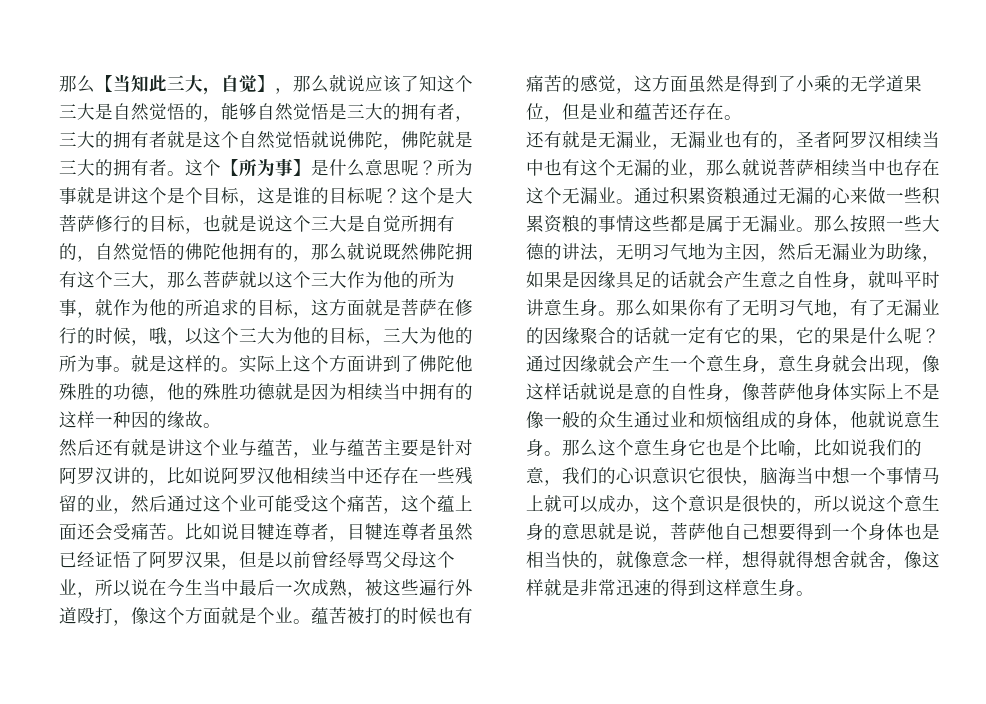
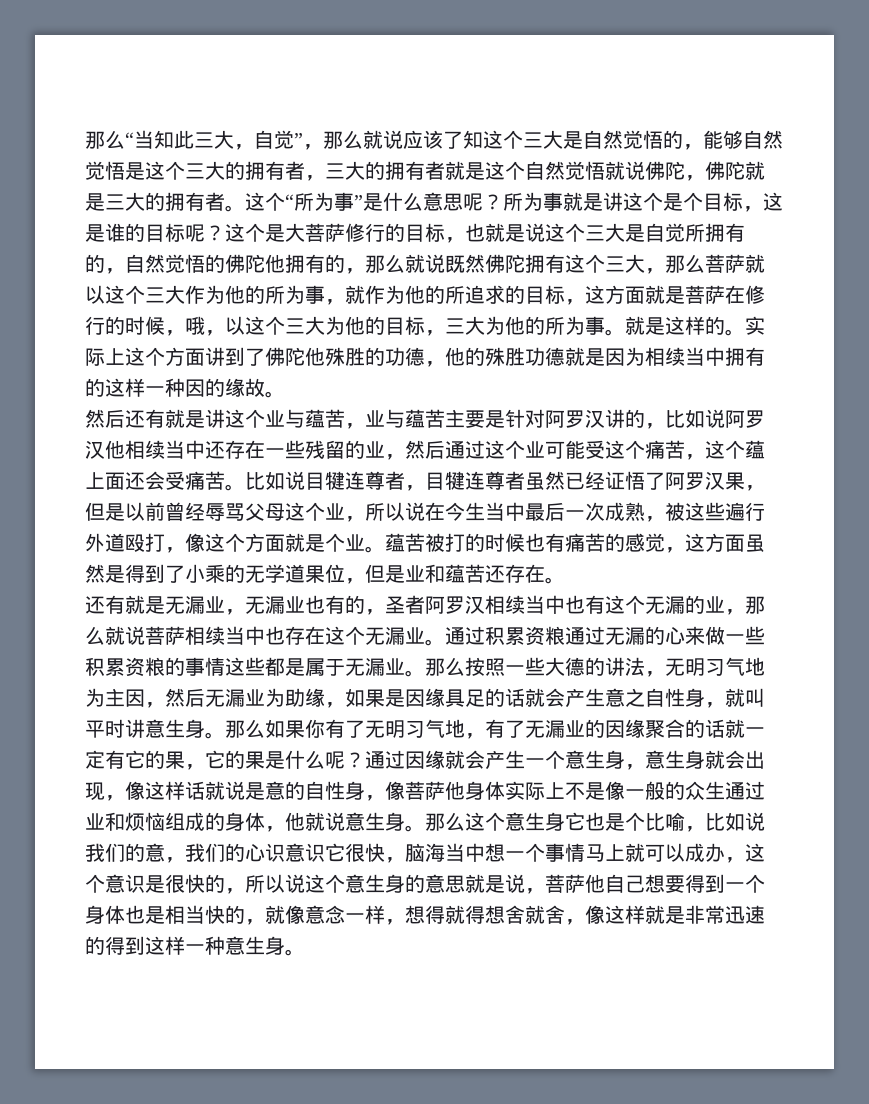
- 那么【当知此三大，自觉】，那么就说应该了知这个三大是自然觉悟的，能够自然觉悟是三大的拥有者，三大的拥有者就是这个自然觉悟就说佛陀，佛陀就是三大的拥有者。
+ 那么“当知此三大，自觉”，那么就说应该了知这个三大是自然觉悟的，能够自然觉悟是这个三大的拥有者，三大的拥有者就是这个自然觉悟就说佛陀，佛陀就是三大的拥有者。
- 这个【所为事】是什么意思呢？
+ 这个“所为事”是什么意思呢？
- 那么这个意生身它也是个比喻，比如说我们的意，我们的心识意识它很快，脑海当中想一个事情马上就可以成办，这个意识是很快的，所以说这个意生身的意思就是说，菩萨他自己想要得到一个身体也是相当快的，就像意念一样，想得就得想舍就舍，像这样就是非常迅速的得到这样意生身。
+ 那么这个意生身它也是个比喻，比如说我们的意，我们的心识意识它很快，脑海当中想一个事情马上就可以成办，这个意识是很快的，所以说这个意生身的意思就是说，菩萨他自己想要得到一个身体也是相当快的，就像意念一样，想得就得想舍就舍，像这样就是非常迅速的得到这样一种意生身。

